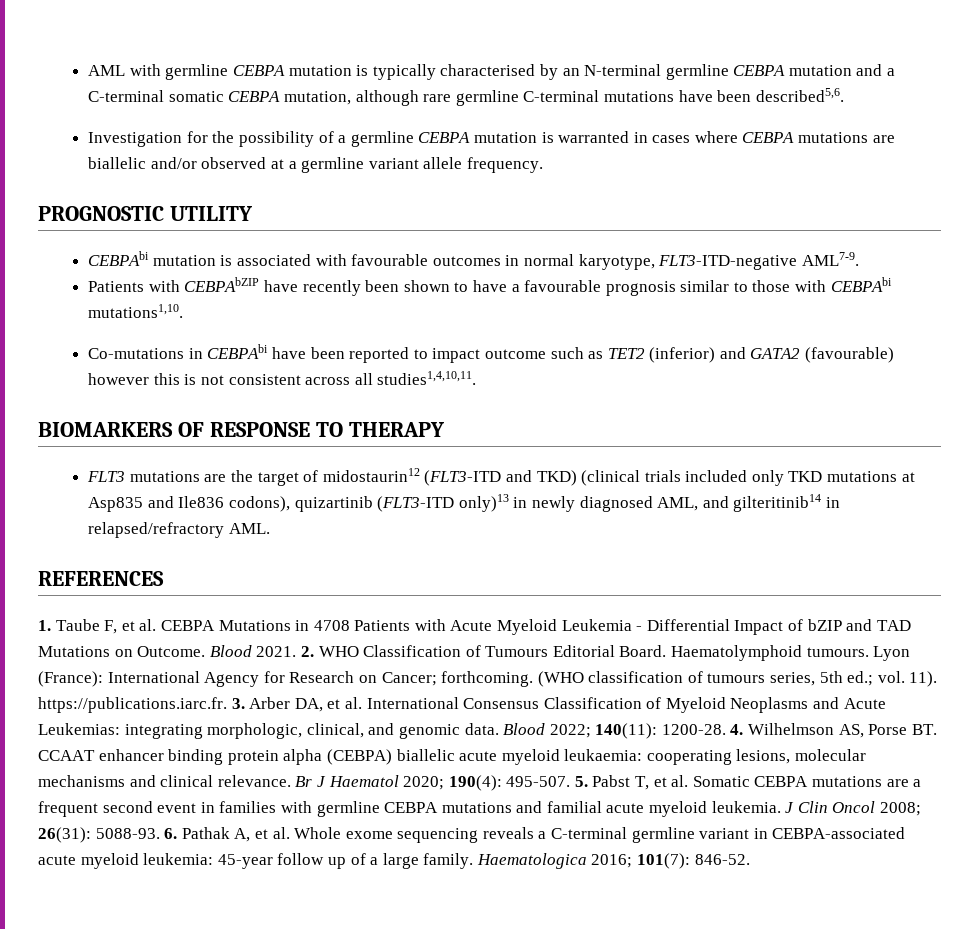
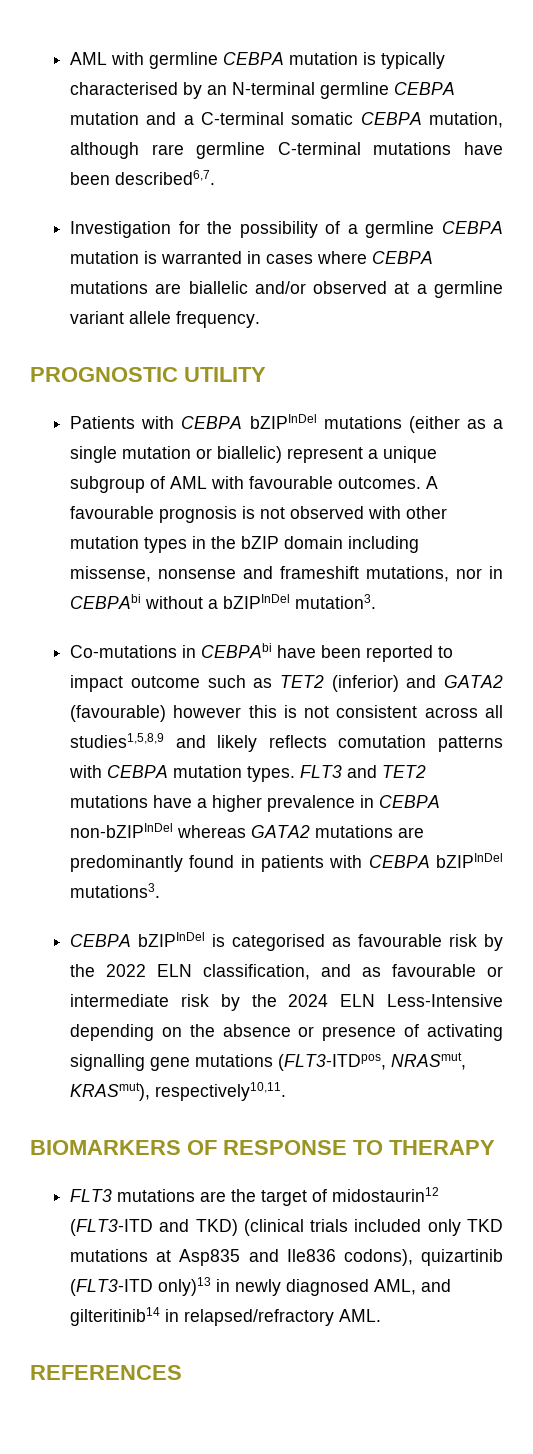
- AML with germline CEBPA mutation is typically characterised by an N-terminal germline CEBPA mutation and a C-terminal somatic CEBPA mutation, although rare germline C-terminal mutations have been described5,6.
+ AML with germline CEBPA mutation is typically characterised by an N-terminal germline CEBPA mutation and a C-terminal somatic CEBPA mutation, although rare germline C-terminal mutations have been described6,7.
- CEBPAbi mutation is associated with favourable outcomes in normal karyotype, FLT3-ITD-negative AML7-9.
- Patients with CEBPAbZIP have recently been shown to have a favourable prognosis similar to those with CEBPAbi mutations1,10.
+ Patients with CEBPA bZIPInDel mutations (either as a single mutation or biallelic) represent a unique subgroup of AML with favourable outcomes. A favourable prognosis is not observed with other mutation types in the bZIP domain including missense, nonsense and frameshift mutations, nor in CEBPAbi without a bZIPInDel mutation3.
- Co-mutations in CEBPAbi have been reported to impact outcome such as TET2 (inferior) and GATA2 (favourable) however this is not consistent across all studies1,4,10,11.
+ Co-mutations in CEBPAbi have been reported to impact outcome such as TET2 (inferior) and GATA2 (favourable) however this is not consistent across all studies1,5,8,9 and likely reflects comutation patterns with CEBPA mutation types. FLT3 and TET2 mutations have a higher prevalence in CEBPA non-bZIPInDel whereas GATA2 mutations are predominantly found in patients with CEBPA bZIPInDel mutations3.
+ CEBPA bZIPInDel is categorised as favourable risk by the 2022 ELN classification, and as favourable or intermediate risk by the 2024 ELN Less-Intensive depending on the absence or presence of activating signalling gene mutations (FLT3-ITDpos, NRASmut, KRASmut), respectively10,11.
- 1. Taube F, et al. CEBPA Mutations in 4708 Patients with Acute Myeloid Leukemia - Differential Impact of bZIP and TAD Mutations on Outcome. Blood 2021. 2. WHO Classification of Tumours Editorial Board. Haematolymphoid tumours. Lyon (France): International Agency for Research on Cancer; forthcoming. (WHO classification of tumours series, 5th ed.; vol. 11). https://publications.iarc.fr. 3. Arber DA, et al. International Consensus Classification of Myeloid Neoplasms and Acute Leukemias: integrating morphologic, clinical, and genomic data. Blood 2022; 140(11): 1200-28. 4. Wilhelmson AS, Porse BT. CCAAT enhancer binding protein alpha (CEBPA) biallelic acute myeloid leukaemia: cooperating lesions, molecular mechanisms and clinical relevance. Br J Haematol 2020; 190(4): 495-507. 5. Pabst T, et al. Somatic CEBPA mutations are a frequent second event in families with germline CEBPA mutations and familial acute myeloid leukemia. J Clin Oncol 2008; 26(31): 5088-93. 6. Pathak A, et al. Whole exome sequencing reveals a C-terminal germline variant in CEBPA-associated acute myeloid leukemia: 45-year follow up of a large family. Haematologica 2016; 101(7): 846-52.

